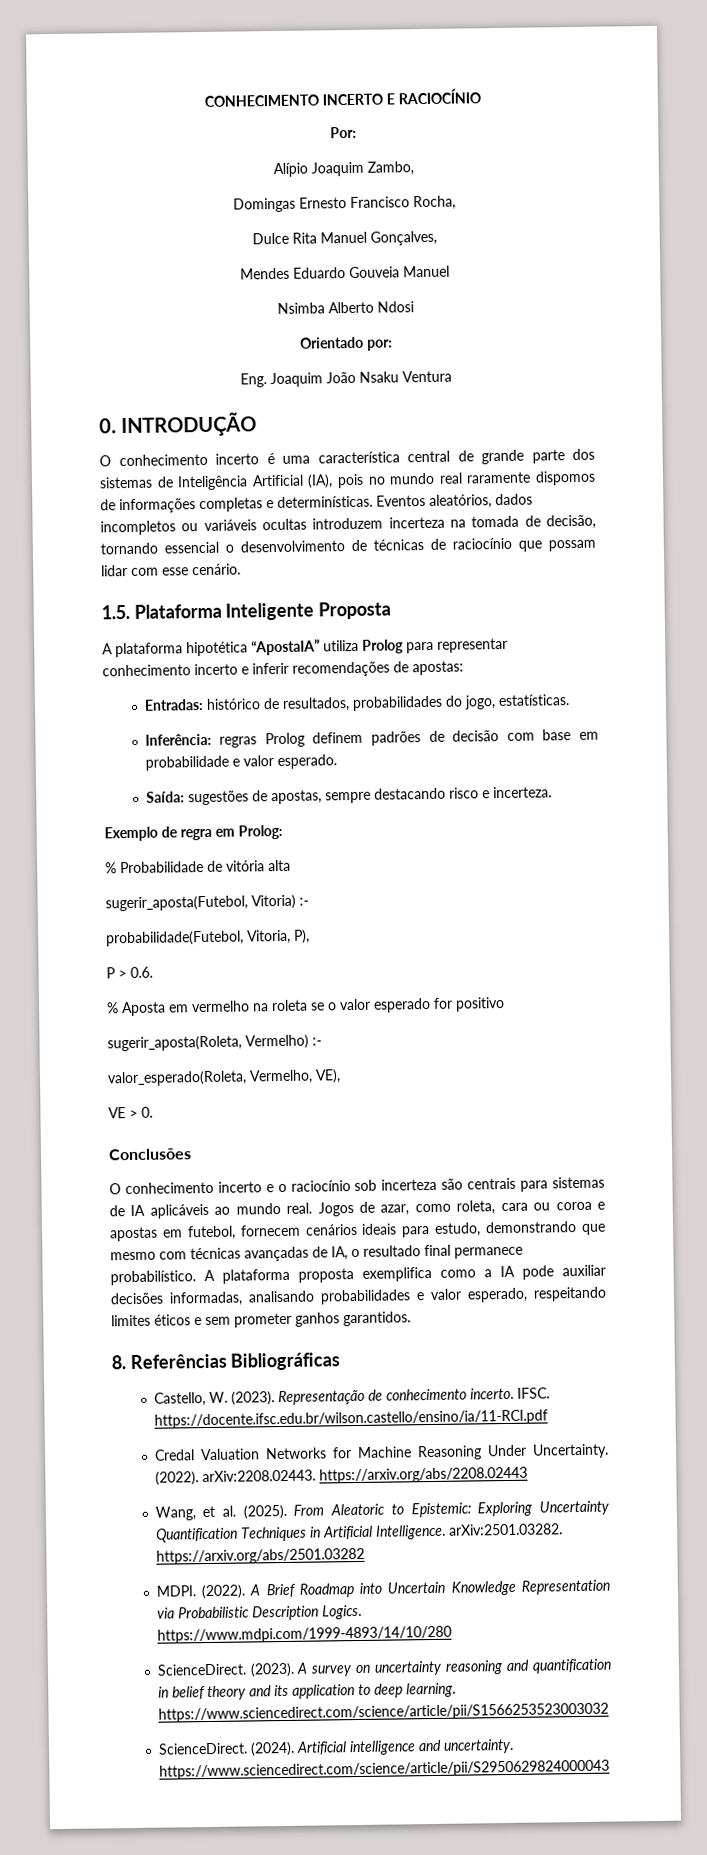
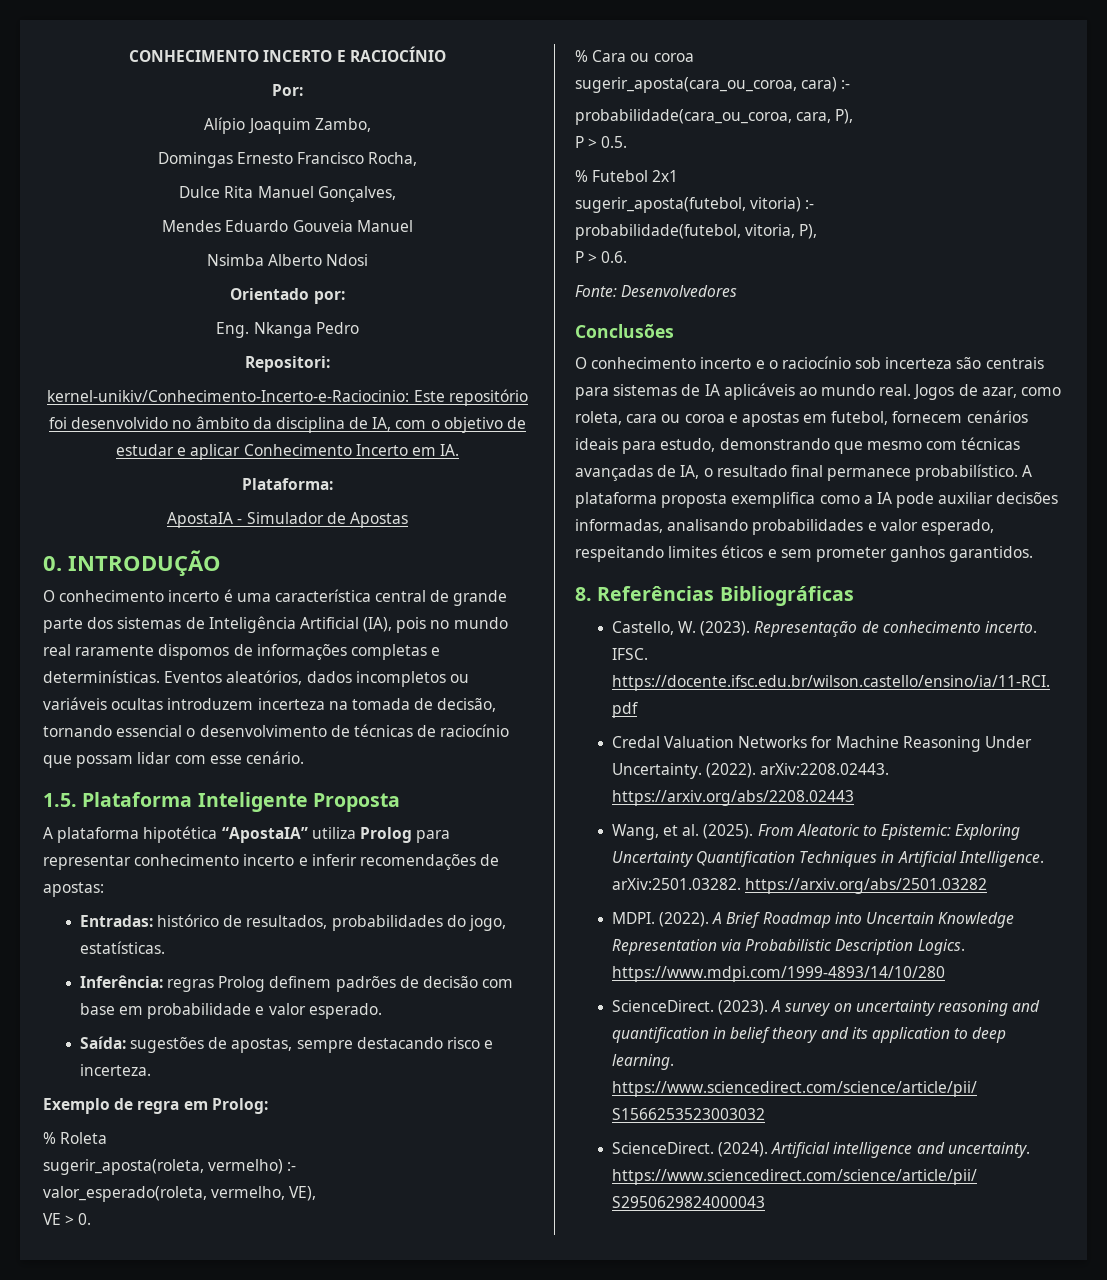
- Eng. Joaquim João Nsaku Ventura
+ Eng. Nkanga Pedro
+ Repositori:
+ kernel-unikiv/Conhecimento-Incerto-e-Raciocinio: Este repositório foi desenvolvido no âmbito da disciplina de IA, com o objetivo de estudar e aplicar Conhecimento Incerto em IA.
+ Plataforma:
+ ApostaIA - Simulador de Apostas
- % Probabilidade de vitória alta
- sugerir_aposta(Futebol, Vitoria) :-
- probabilidade(Futebol, Vitoria, P),
+ % Roleta
+ sugerir_aposta(roleta, vermelho) :-
+ valor_esperado(roleta, vermelho, VE),
+ VE > 0.
+ % Cara ou coroa
+ sugerir_aposta(cara_ou_coroa, cara) :-
+ probabilidade(cara_ou_coroa, cara, P),
+ P > 0.5.
+ % Futebol 2x1
+ sugerir_aposta(futebol, vitoria) :-
+ probabilidade(futebol, vitoria, P),
  P > 0.6.
- % Aposta em vermelho na roleta se o valor esperado for positivo
- sugerir_aposta(Roleta, Vermelho) :-
- valor_esperado(Roleta, Vermelho, VE),
- VE > 0.
+ Fonte: Desenvolvedores

